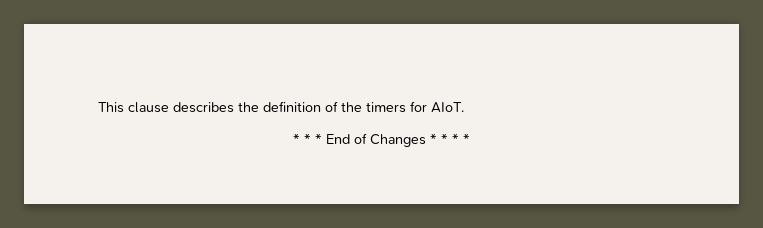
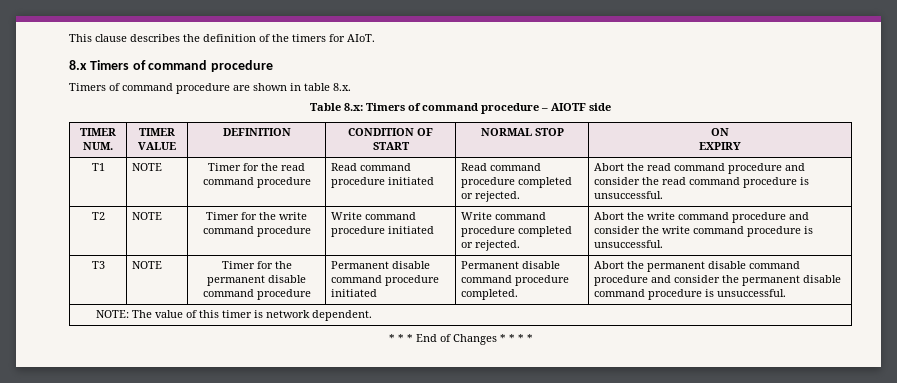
+ 8.x Timers of command procedure
+ Timers of command procedure are shown in table 8.x.
+ Table 8.x: Timers of command procedure – AIOTF side
+ TIMER NUM. | TIMER VALUE | DEFINITION | CONDITION OF START | NORMAL STOP | ON
+ EXPIRY
+ T1 | NOTE | Timer for the read command procedure | Read command procedure initiated | Read command procedure completed or rejected. | Abort the read command procedure and consider the read command procedure is unsuccessful.
+ T2 | NOTE | Timer for the write command procedure | Write command procedure initiated | Write command procedure completed or rejected. | Abort the write command procedure and consider the write command procedure is unsuccessful.
+ T3 | NOTE | Timer for the permanent disable command procedure | Permanent disable command procedure initiated | Permanent disable command procedure completed. | Abort the permanent disable command procedure and consider the permanent disable command procedure is unsuccessful.
+ NOTE: The value of this timer is network dependent.

